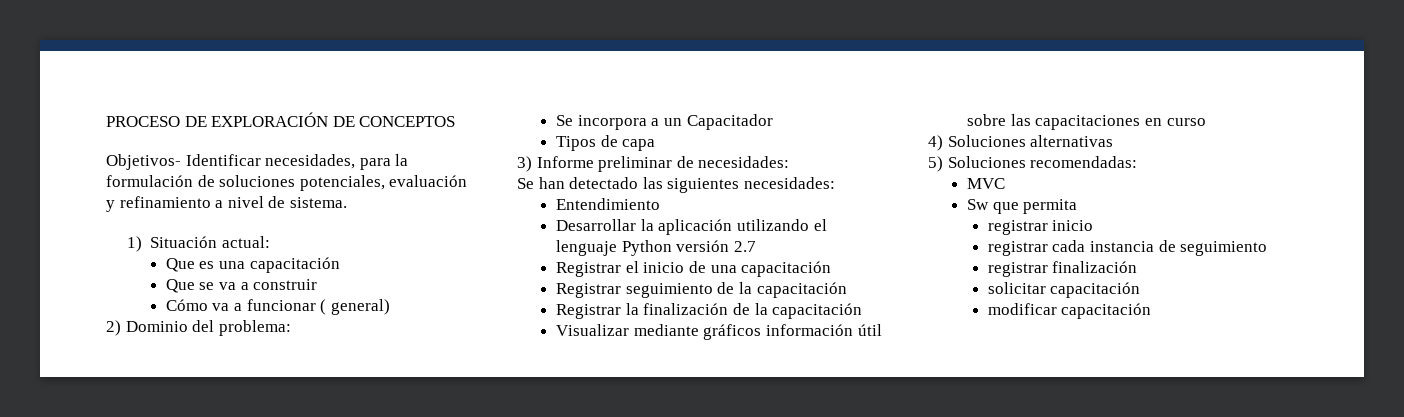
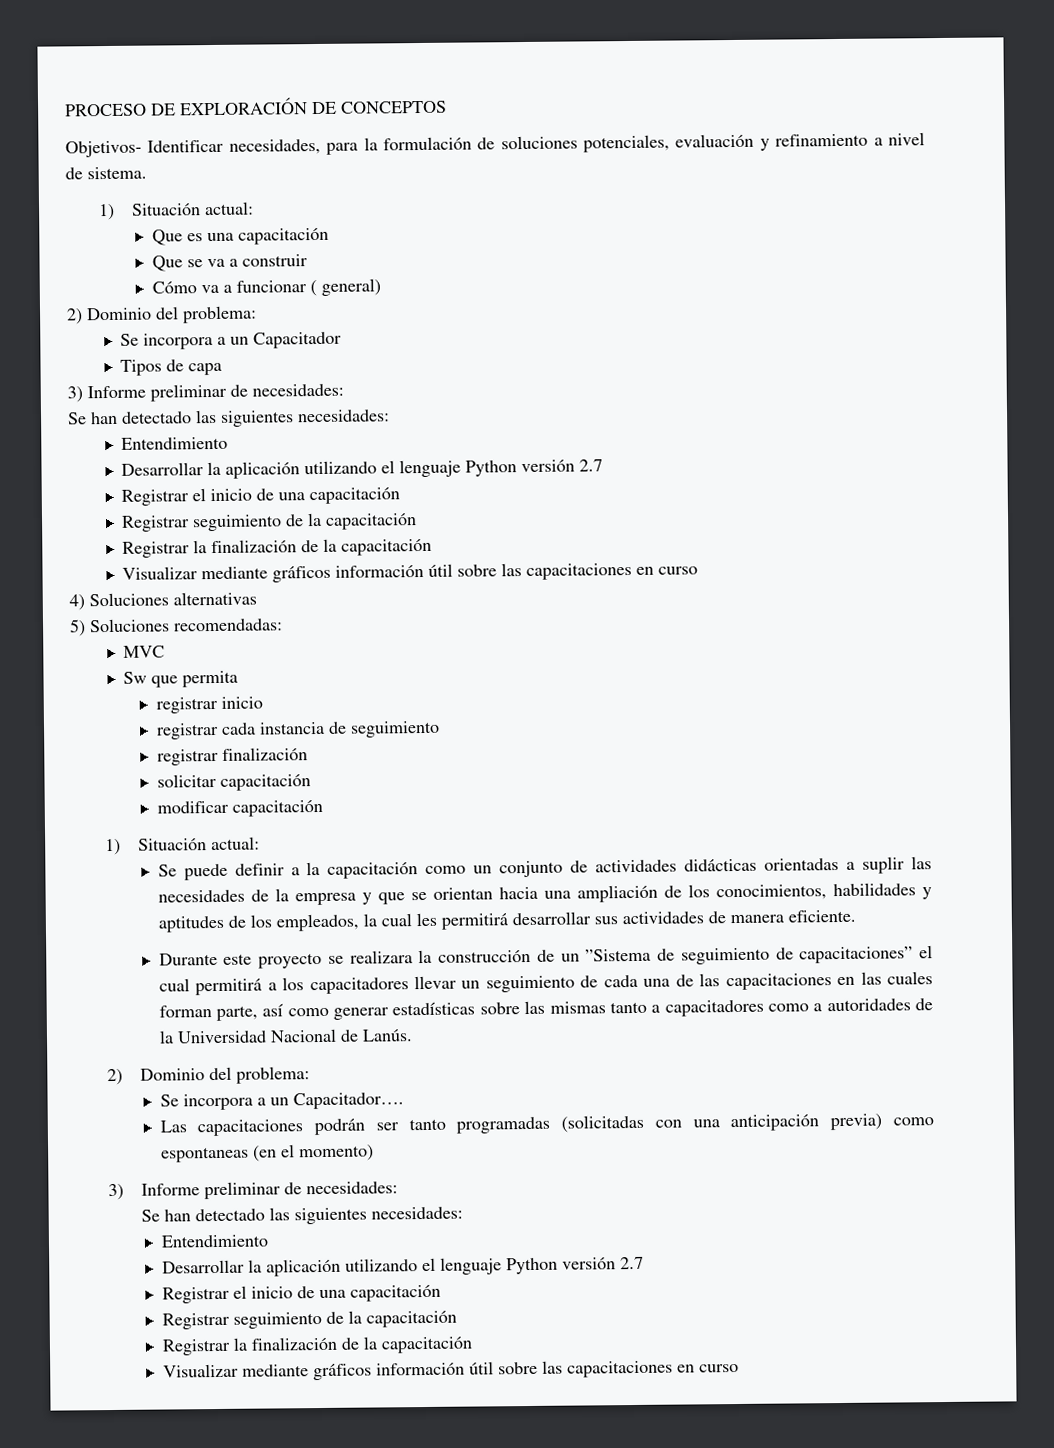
  modificar capacitación
+ 1) Situación actual:
+ Se puede definir a la capacitación como un conjunto de actividades didácticas orientadas a suplir las necesidades de la empresa y que se orientan hacia una ampliación de los conocimientos, habilidades y aptitudes de los empleados, la cual les permitirá desarrollar sus actividades de manera eficiente.
+ Durante este proyecto se realizara la construcción de un ”Sistema de seguimiento de capacitaciones” el cual permitirá a los capacitadores llevar un seguimiento de cada una de las capacitaciones en las cuales forman parte, así como generar estadísticas sobre las mismas tanto a capacitadores como a autoridades de la Universidad Nacional de Lanús.
+ 2) Dominio del problema:
+ Se incorpora a un Capacitador….
+ Las capacitaciones podrán ser tanto programadas (solicitadas con una anticipación previa) como espontaneas (en el momento)
+ 3) Informe preliminar de necesidades:
+ Se han detectado las siguientes necesidades:
+ Entendimiento
+ Desarrollar la aplicación utilizando el lenguaje Python versión 2.7
+ Registrar el inicio de una capacitación
+ Registrar seguimiento de la capacitación
+ Registrar la finalización de la capacitación
+ Visualizar mediante gráficos información útil sobre las capacitaciones en curso

